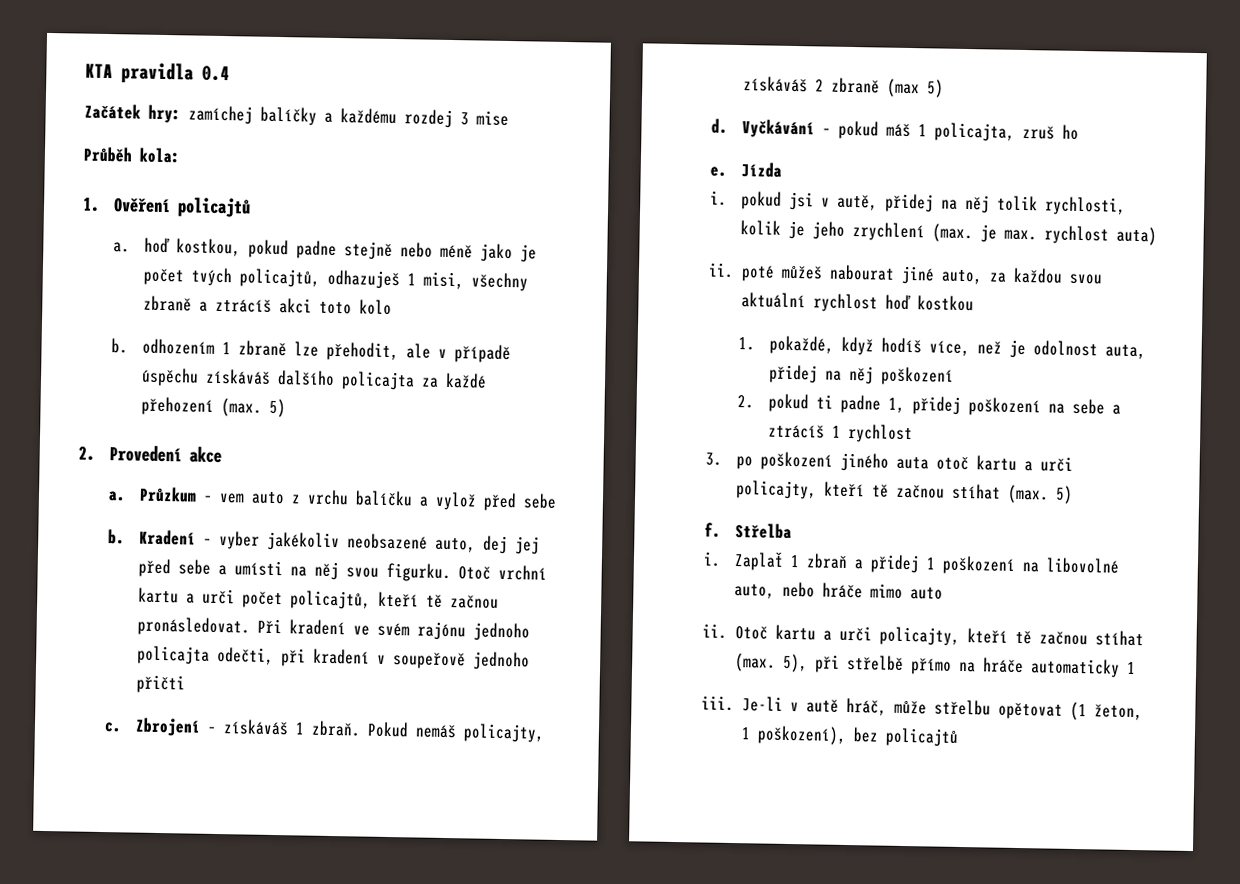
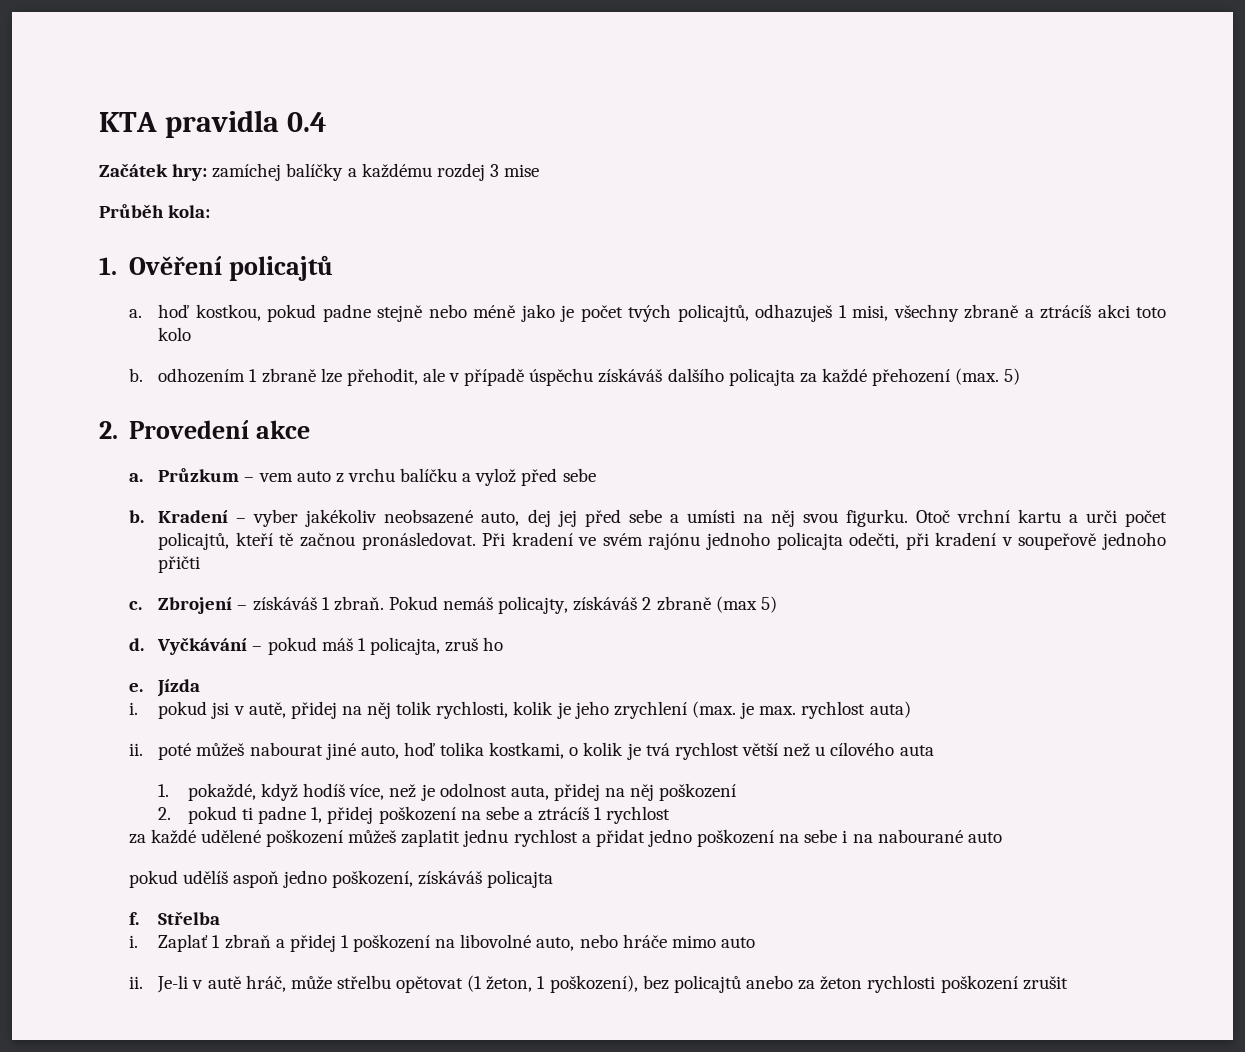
- ii. poté můžeš nabourat jiné auto, za každou svou aktuální rychlost hoď kostkou
+ ii. poté můžeš nabourat jiné auto, hoď tolika kostkami, o kolik je tvá rychlost větší než u cílového auta
- 3. po poškození jiného auta otoč kartu a urči policajty, kteří tě začnou stíhat (max. 5)
+ za každé udělené poškození můžeš zaplatit jednu rychlost a přidat jedno poškození na sebe i na nabourané auto
+ pokud udělíš aspoň jedno poškození, získáváš policajta
- Otoč kartu a urči policajty, kteří tě začnou stíhat (max. 5), při střelbě přímo na hráče automaticky 1
- iii.
- Je-li v autě hráč, může střelbu opětovat (1 žeton, 1 poškození), bez policajtů
+ Je-li v autě hráč, může střelbu opětovat (1 žeton, 1 poškození), bez policajtů anebo za žeton rychlosti poškození zrušit

